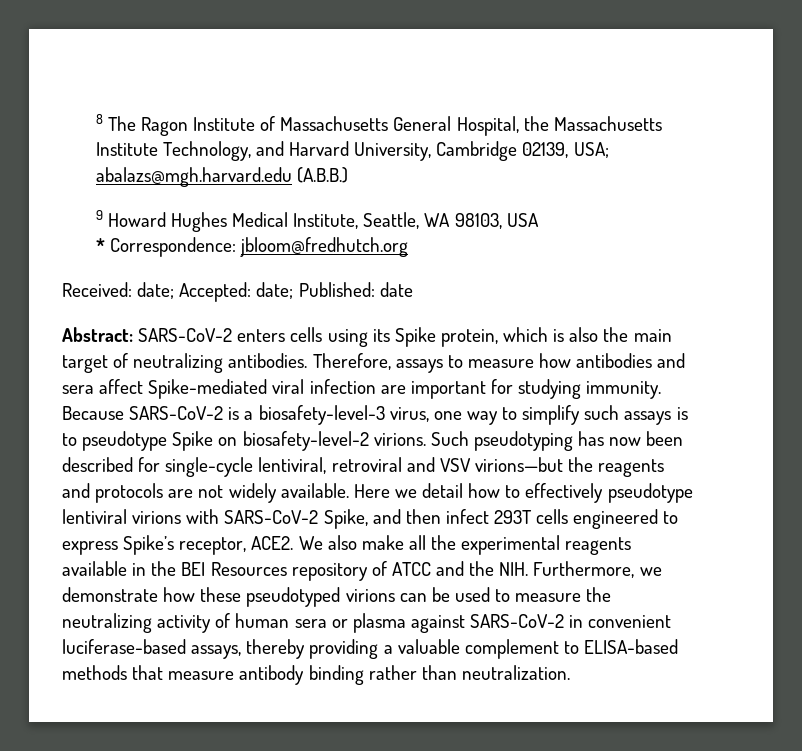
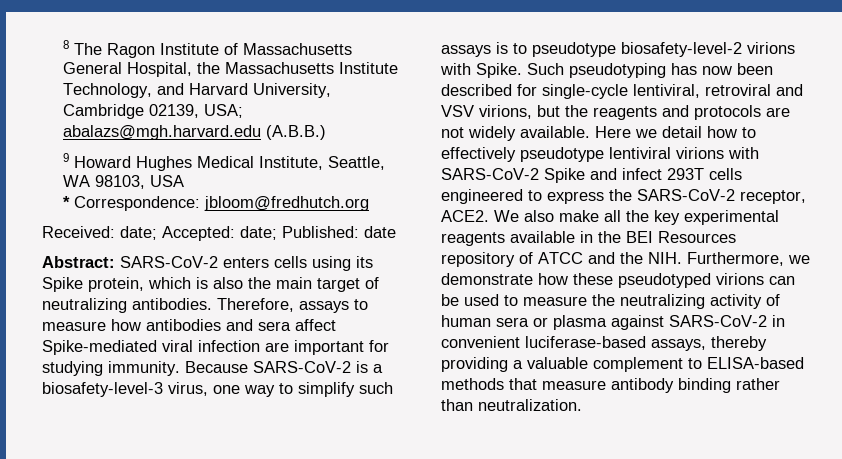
- Because SARS-CoV-2 is a biosafety-level-3 virus, one way to simplify such assays is to pseudotype Spike on biosafety-level-2 virions.
+ Because SARS-CoV-2 is a biosafety-level-3 virus, one way to simplify such assays is to pseudotype biosafety-level-2 virions with Spike.
- Such pseudotyping has now been described for single-cycle lentiviral, retroviral and VSV virions—but the reagents and protocols are not widely available.
+ Such pseudotyping has now been described for single-cycle lentiviral, retroviral and VSV virions, but the reagents and protocols are not widely available.
- Here we detail how to effectively pseudotype lentiviral virions with SARS-CoV-2 Spike, and then infect 293T cells engineered to express Spike’s receptor, ACE2.
+ Here we detail how to effectively pseudotype lentiviral virions with SARS-CoV-2 Spike and infect 293T cells engineered to express the SARS-CoV-2 receptor, ACE2.
- We also make all the experimental reagents available in the BEI Resources repository of ATCC and the NIH. Furthermore, we demonstrate how these pseudotyped virions can be used to measure the neutralizing activity of human sera or plasma against SARS-CoV-2 in convenient luciferase-based assays, thereby providing a valuable complement to ELISA-based methods that measure antibody binding rather than neutralization.
+ We also make all the key experimental reagents available in the BEI Resources repository of ATCC and the NIH. Furthermore, we demonstrate how these pseudotyped virions can be used to measure the neutralizing activity of human sera or plasma against SARS-CoV-2 in convenient luciferase-based assays, thereby providing a valuable complement to ELISA-based methods that measure antibody binding rather than neutralization.

